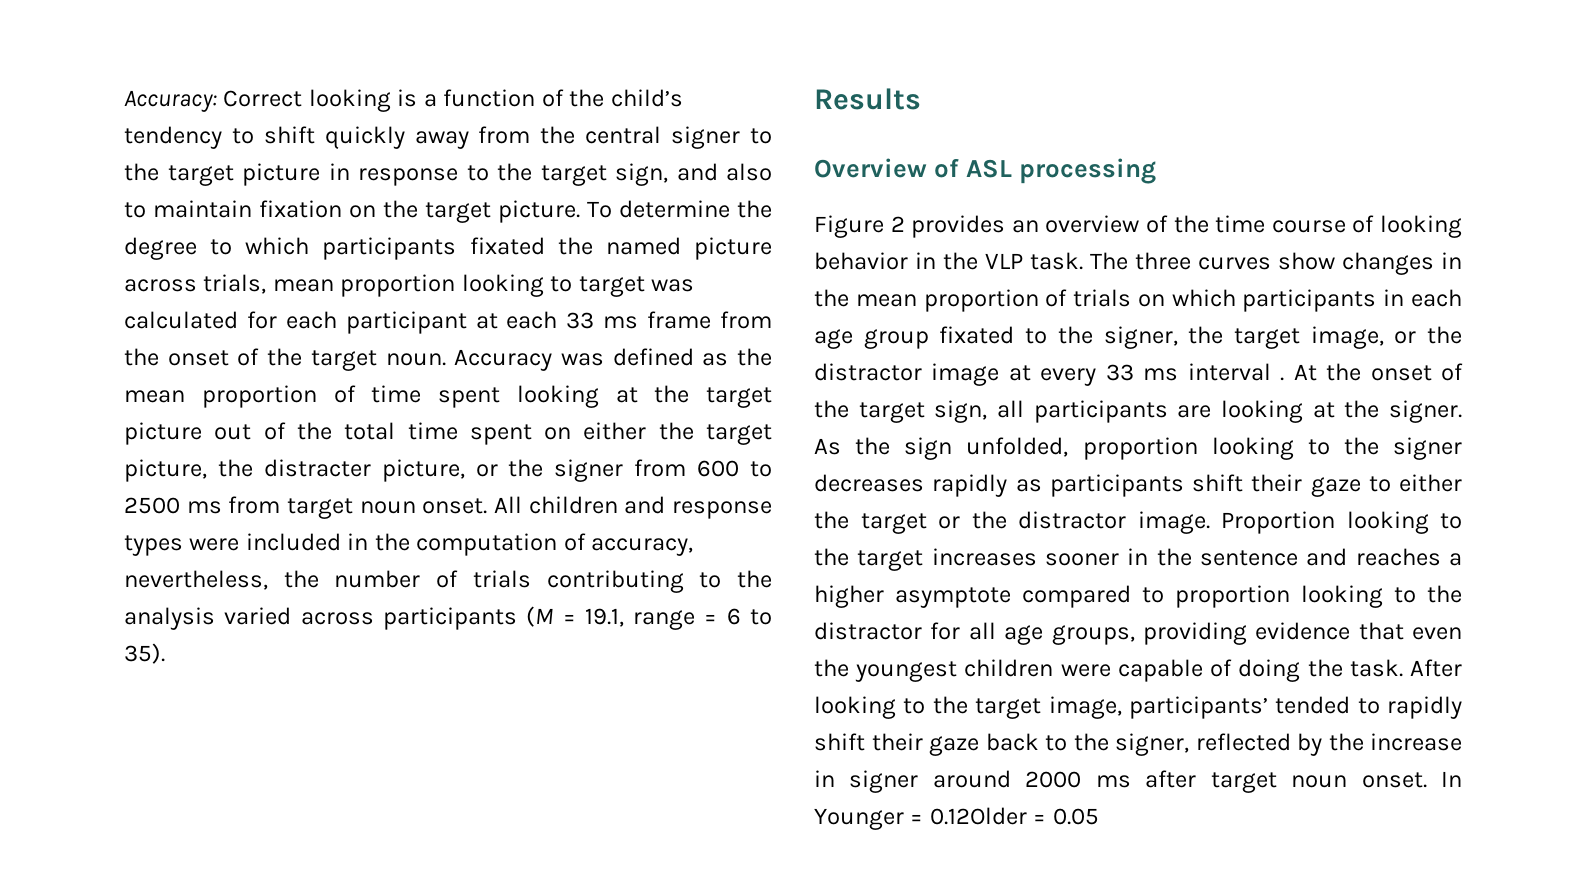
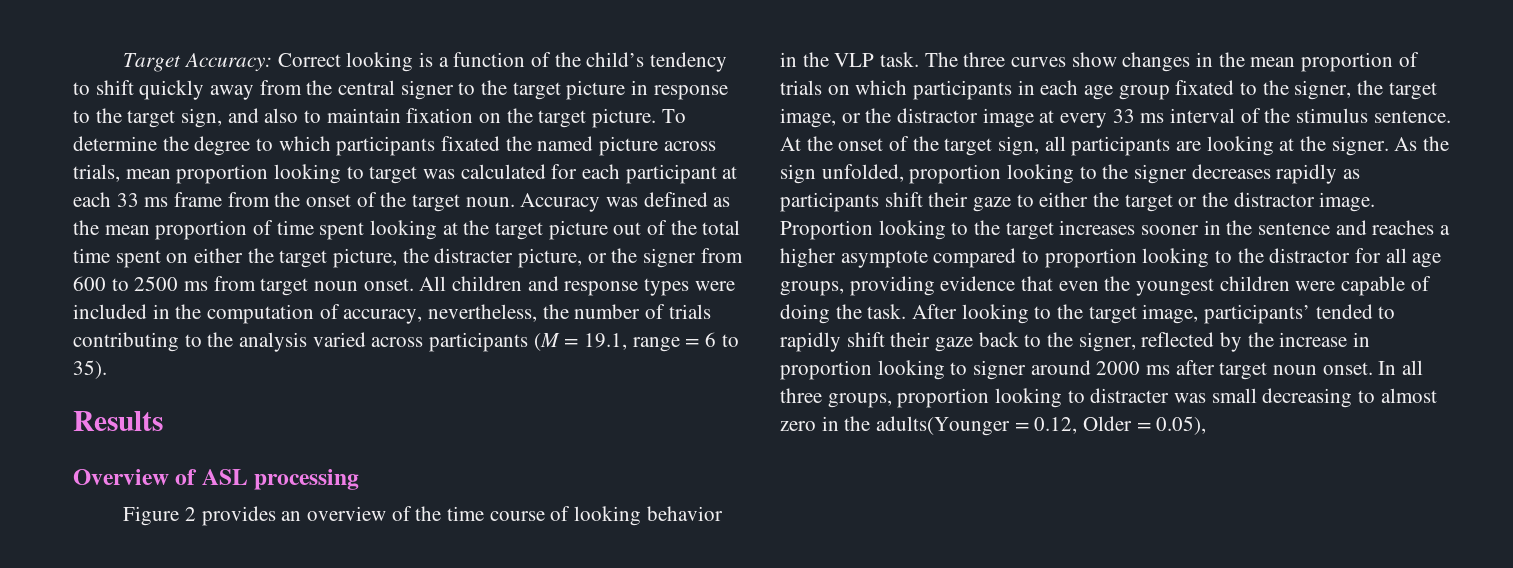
- Accuracy: Correct looking is a function of the child’s tendency to shift quickly away from the central signer to the target picture in response to the target sign, and also to maintain fixation on the target picture.
+ Target Accuracy: Correct looking is a function of the child’s tendency to shift quickly away from the central signer to the target picture in response to the target sign, and also to maintain fixation on the target picture.
- The three curves show changes in the mean proportion of trials on which participants in each age group fixated to the signer, the target image, or the distractor image at every 33 ms interval .
+ The three curves show changes in the mean proportion of trials on which participants in each age group fixated to the signer, the target image, or the distractor image at every 33 ms interval of the stimulus sentence.
- After looking to the target image, participants’ tended to rapidly shift their gaze back to the signer, reflected by the increase in signer around 2000 ms after target noun onset.
+ After looking to the target image, participants’ tended to rapidly shift their gaze back to the signer, reflected by the increase in proportion looking to signer around 2000 ms after target noun onset.
- In Younger = 0.12Older = 0.05
+ In all three groups, proportion looking to distracter was small decreasing to almost zero in the adults(Younger = 0.12, Older = 0.05),

